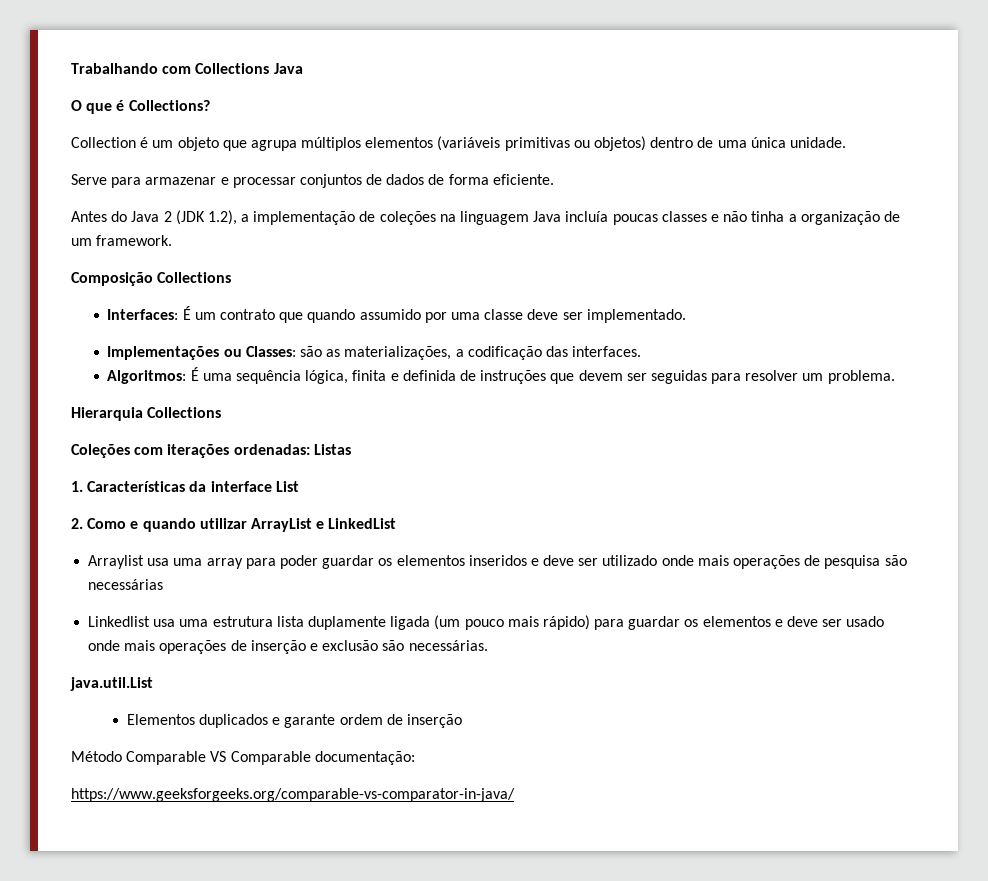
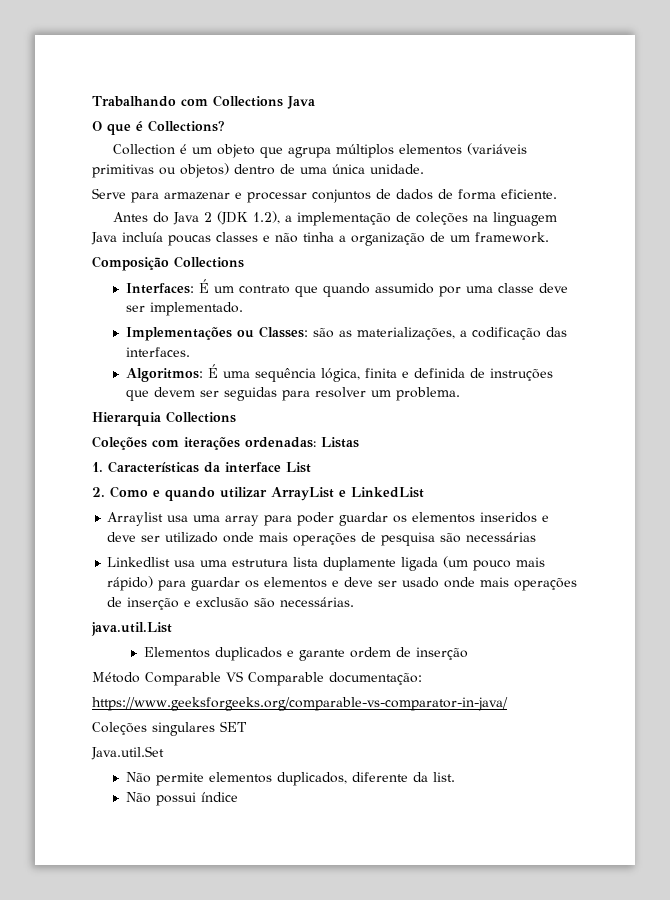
+ Coleções singulares SET
+ Java.util.Set
+ Não permite elementos duplicados, diferente da list.
+ Não possui índice

